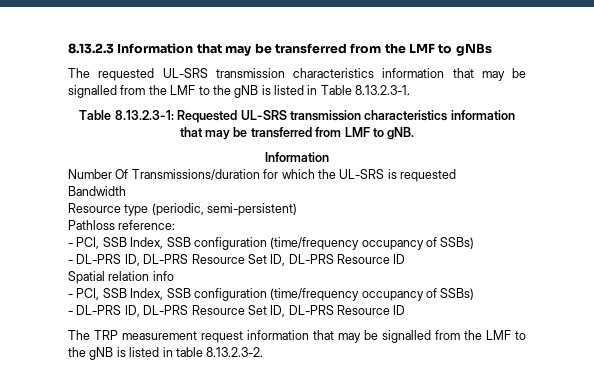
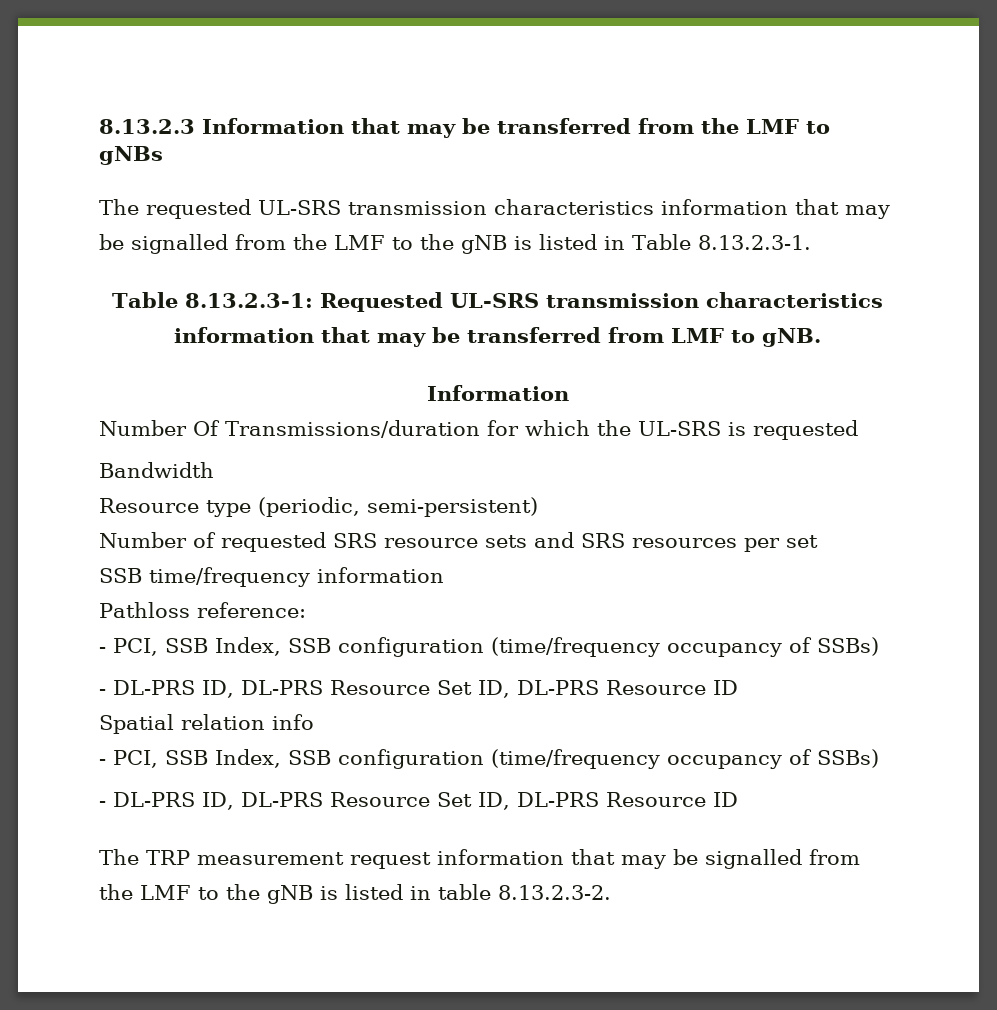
+ Number of requested SRS resource sets and SRS resources per set
+ SSB time/frequency information

